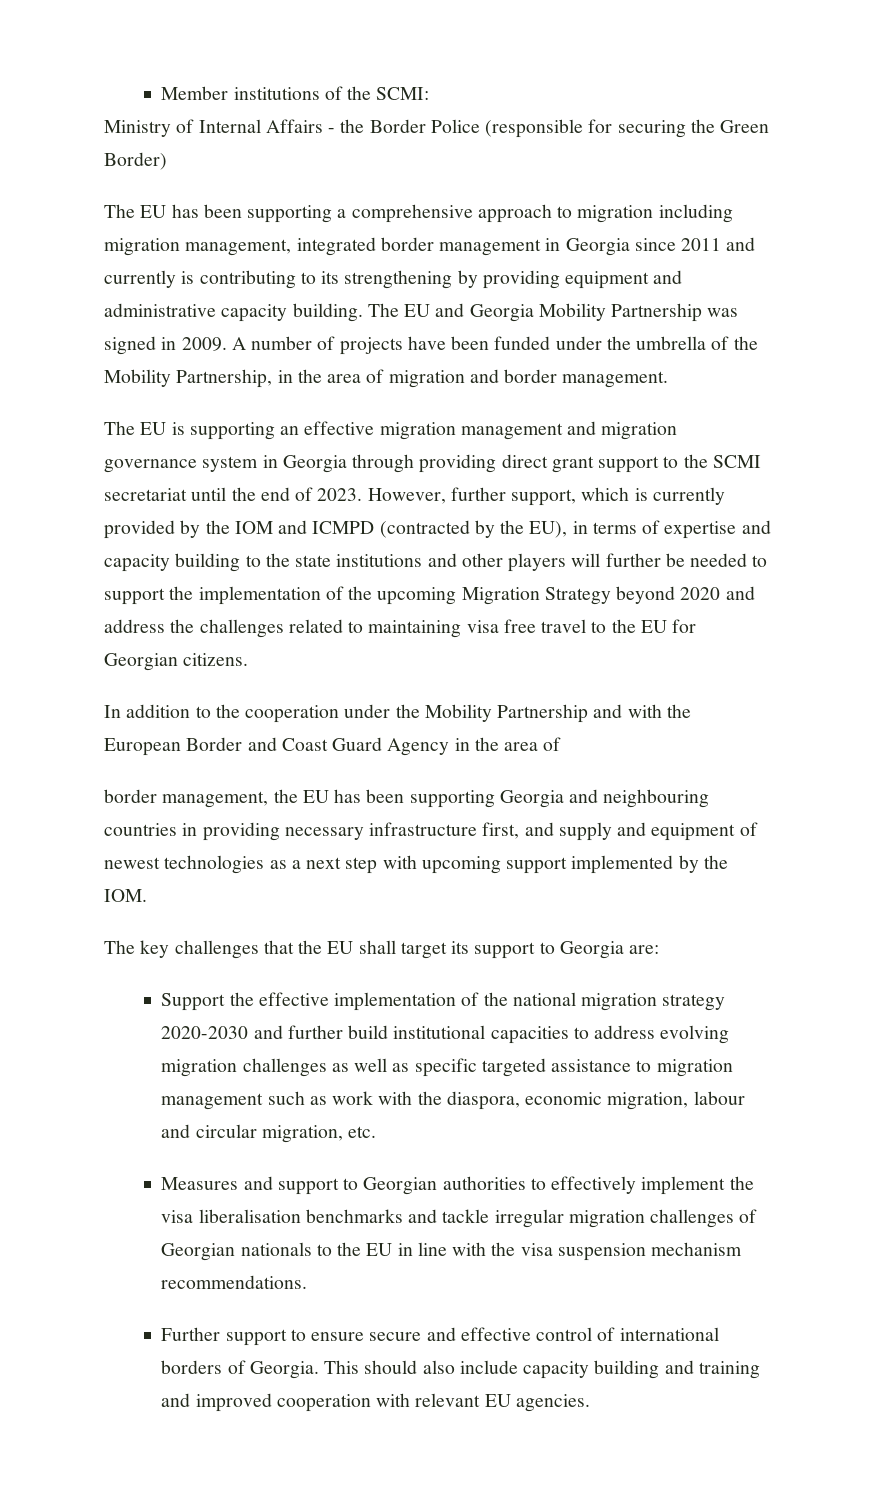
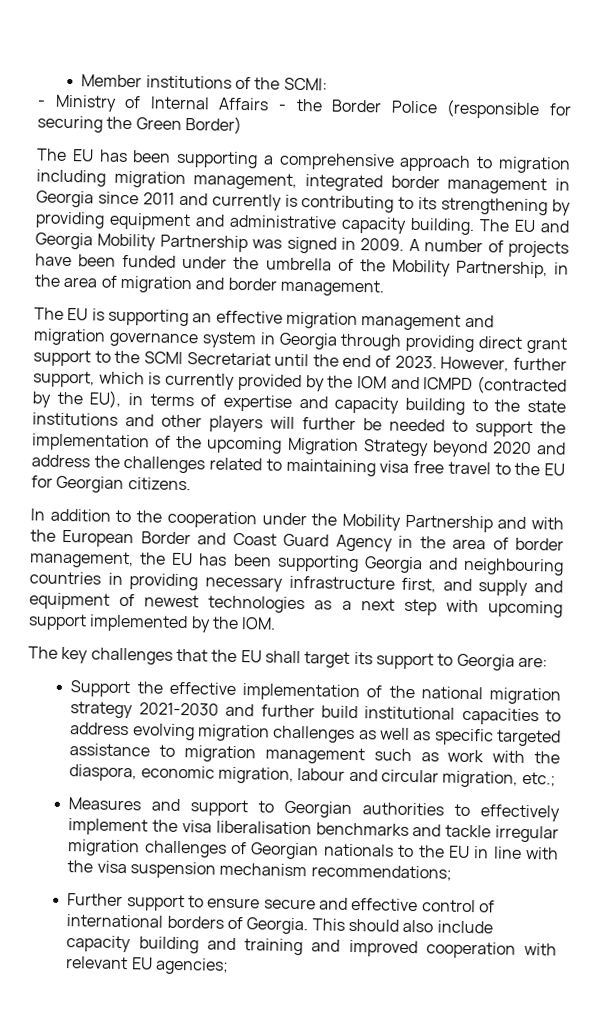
- Ministry of Internal Affairs - the Border Police (responsible for securing the Green Border)
+ - Ministry of Internal Affairs - the Border Police (responsible for securing the Green Border)
- The EU is supporting an effective migration management and migration governance system in Georgia through providing direct grant support to the SCMI secretariat until the end of 2023.
+ The EU is supporting an effective migration management and migration governance system in Georgia through providing direct grant support to the SCMI Secretariat until the end of 2023.
- In addition to the cooperation under the Mobility Partnership and with the European Border and Coast Guard Agency in the area of
- border management, the EU has been supporting Georgia and neighbouring countries in providing necessary infrastructure first, and supply and equipment of newest technologies as a next step with upcoming support implemented by the IOM.
+ In addition to the cooperation under the Mobility Partnership and with the European Border and Coast Guard Agency in the area of border management, the EU has been supporting Georgia and neighbouring countries in providing necessary infrastructure first, and supply and equipment of newest technologies as a next step with upcoming support implemented by the IOM.
- Support the effective implementation of the national migration strategy 2020-2030 and further build institutional capacities to address evolving migration challenges as well as specific targeted assistance to migration management such as work with the diaspora, economic migration, labour and circular migration, etc.
+ Support the effective implementation of the national migration strategy 2021-2030 and further build institutional capacities to address evolving migration challenges as well as specific targeted assistance to migration management such as work with the diaspora, economic migration, labour and circular migration, etc.;
- Measures and support to Georgian authorities to effectively implement the visa liberalisation benchmarks and tackle irregular migration challenges of Georgian nationals to the EU in line with the visa suspension mechanism recommendations.
+ Measures and support to Georgian authorities to effectively implement the visa liberalisation benchmarks and tackle irregular migration challenges of Georgian nationals to the EU in line with the visa suspension mechanism recommendations;
- This should also include capacity building and training and improved cooperation with relevant EU agencies.
+ This should also include capacity building and training and improved cooperation with relevant EU agencies;

